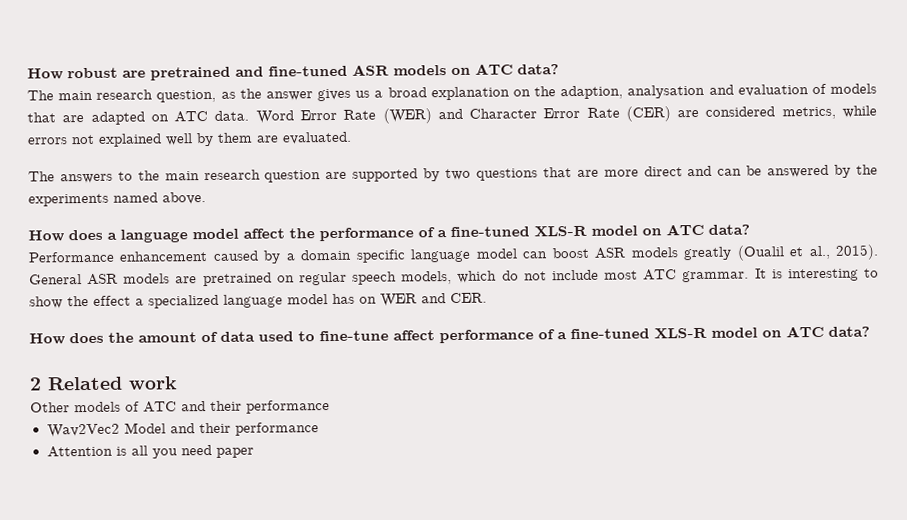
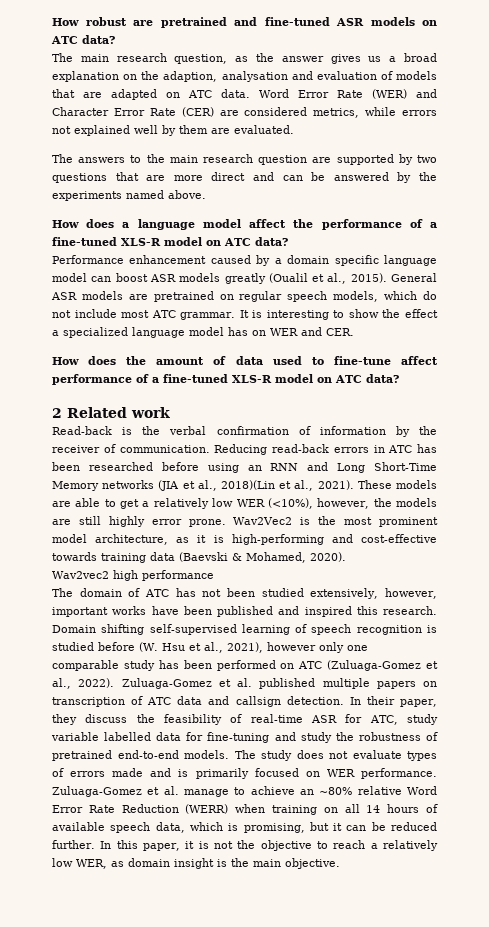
- Other models of ATC and their performance
- Wav2Vec2 Model and their performance
- Attention is all you need paper
+ Read-back is the verbal confirmation of information by the receiver of communication. Reducing read-back errors in ATC has been researched before using an RNN and Long Short-Time Memory networks (JIA et al., 2018)(Lin et al., 2021). These models are able to get a relatively low WER (<10%), however, the models are still highly error prone. Wav2Vec2 is the most prominent model architecture, as it is high-performing and cost-effective towards training data (Baevski & Mohamed, 2020).
+ Wav2vec2 high performance
+ The domain of ATC has not been studied extensively, however, important works have been published and inspired this research. Domain shifting self-supervised learning of speech recognition is studied before (W. Hsu et al., 2021), however only one comparable study has been performed on ATC (Zuluaga-Gomez et al., 2022). Zuluaga-Gomez et al. published multiple papers on transcription of ATC data and callsign detection. In their paper, they discuss the feasibility of real-time ASR for ATC, study variable labelled data for fine-tuning and study the robustness of pretrained end-to-end models. The study does not evaluate types of errors made and is primarily focused on WER performance. Zuluaga-Gomez et al. manage to achieve an ~80% relative Word Error Rate Reduction (WERR) when training on all 14 hours of available speech data, which is promising, but it can be reduced further. In this paper, it is not the objective to reach a relatively low WER, as domain insight is the main objective.

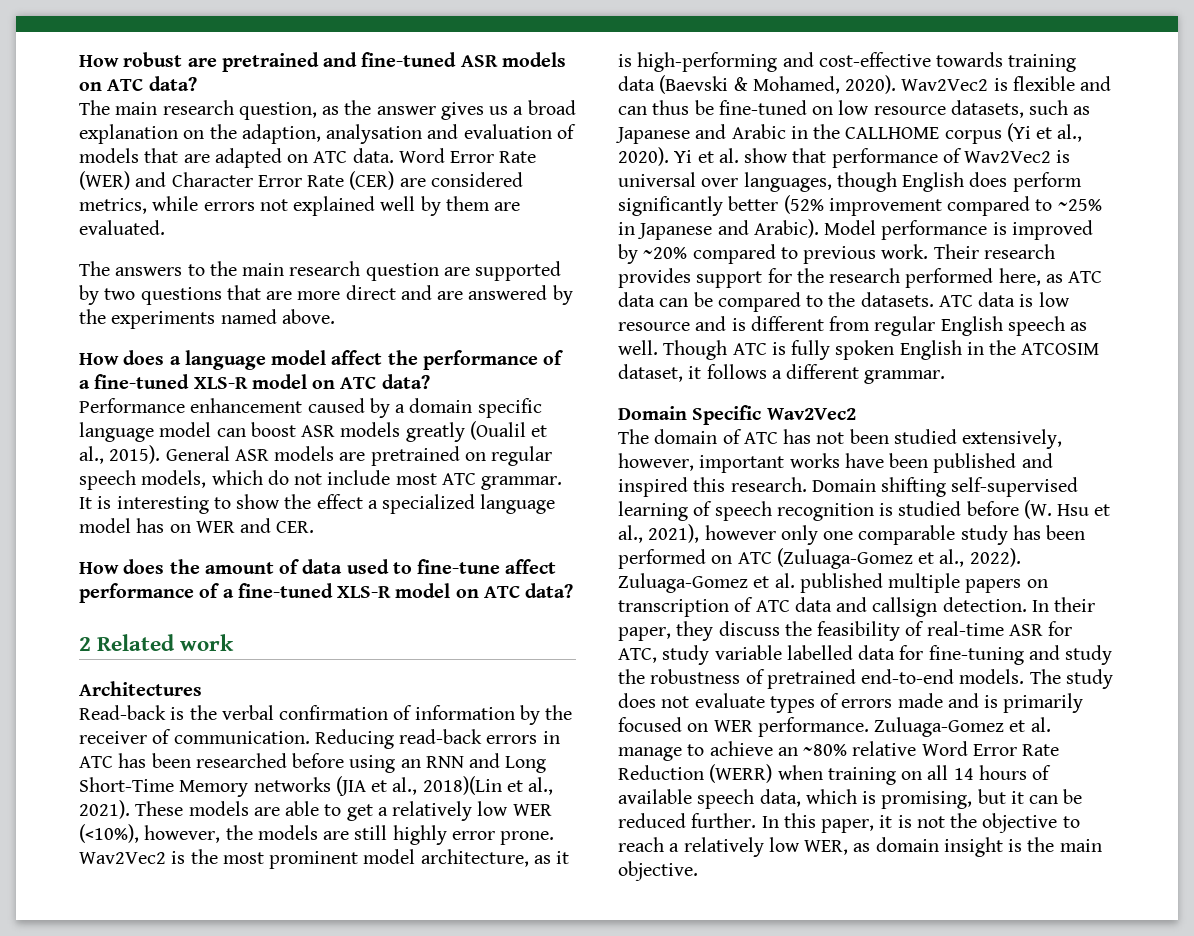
- The answers to the main research question are supported by two questions that are more direct and can be answered by the experiments named above.
+ The answers to the main research question are supported by two questions that are more direct and are answered by the experiments named above.
+ Architectures
- Wav2Vec2 is the most prominent model architecture, as it is high-performing and cost-effective towards training data (Baevski & Mohamed, 2020).
- Wav2vec2 high performance
+ Wav2Vec2 is the most prominent model architecture, as it is high-performing and cost-effective towards training data (Baevski & Mohamed, 2020). Wav2Vec2 is flexible and can thus be fine-tuned on low resource datasets, such as Japanese and Arabic in the CALLHOME corpus (Yi et al., 2020). Yi et al. show that performance of Wav2Vec2 is universal over languages, though English does perform significantly better (52% improvement compared to ~25% in Japanese and Arabic). Model performance is improved by ~20% compared to previous work. Their research provides support for the research performed here, as ATC data can be compared to the datasets. ATC data is low resource and is different from regular English speech as well. Though ATC is fully spoken English in the ATCOSIM dataset, it follows a different grammar.
+ Domain Specific Wav2Vec2

